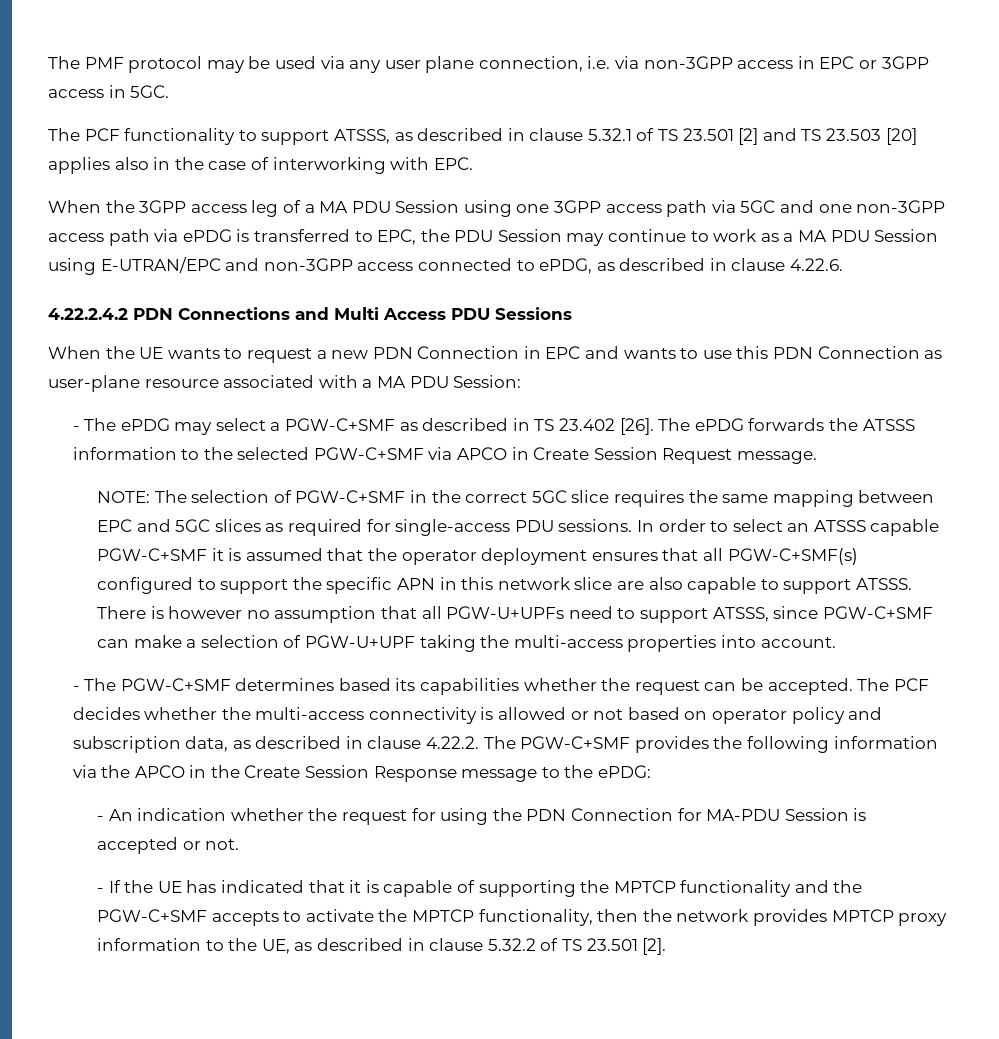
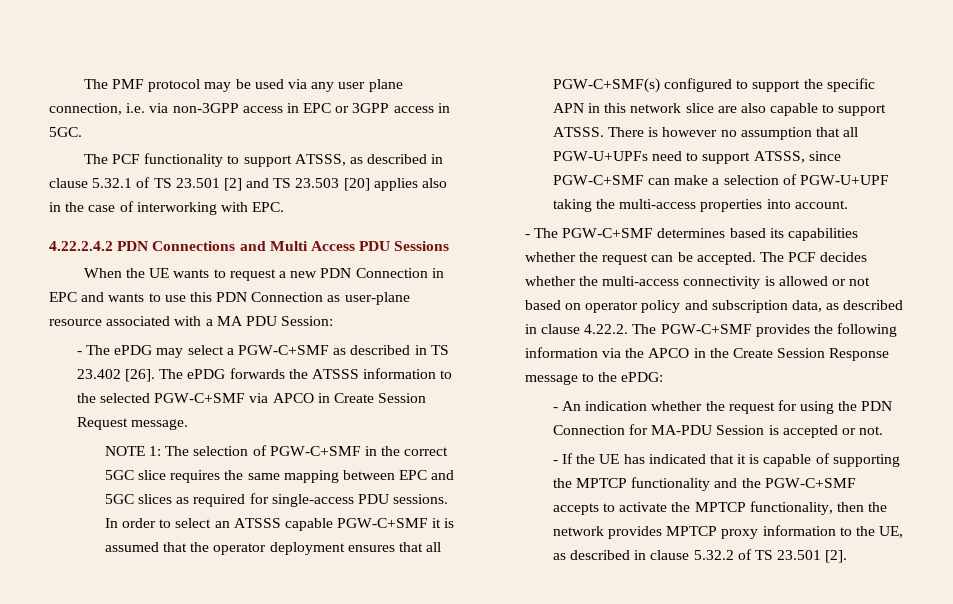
- When the 3GPP access leg of a MA PDU Session using one 3GPP access path via 5GC and one non-3GPP access path via ePDG is transferred to EPC, the PDU Session may continue to work as a MA PDU Session using E-UTRAN/EPC and non-3GPP access connected to ePDG, as described in clause 4.22.6.
- NOTE: The selection of PGW-C+SMF in the correct 5GC slice requires the same mapping between EPC and 5GC slices as required for single-access PDU sessions.
+ NOTE 1: The selection of PGW-C+SMF in the correct 5GC slice requires the same mapping between EPC and 5GC slices as required for single-access PDU sessions.

